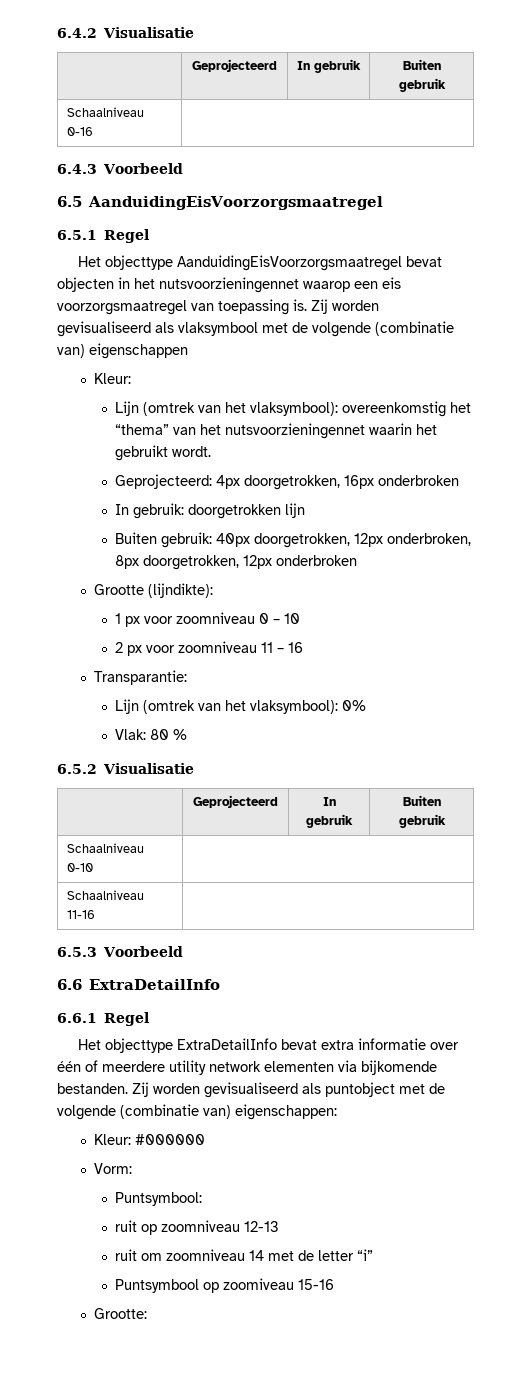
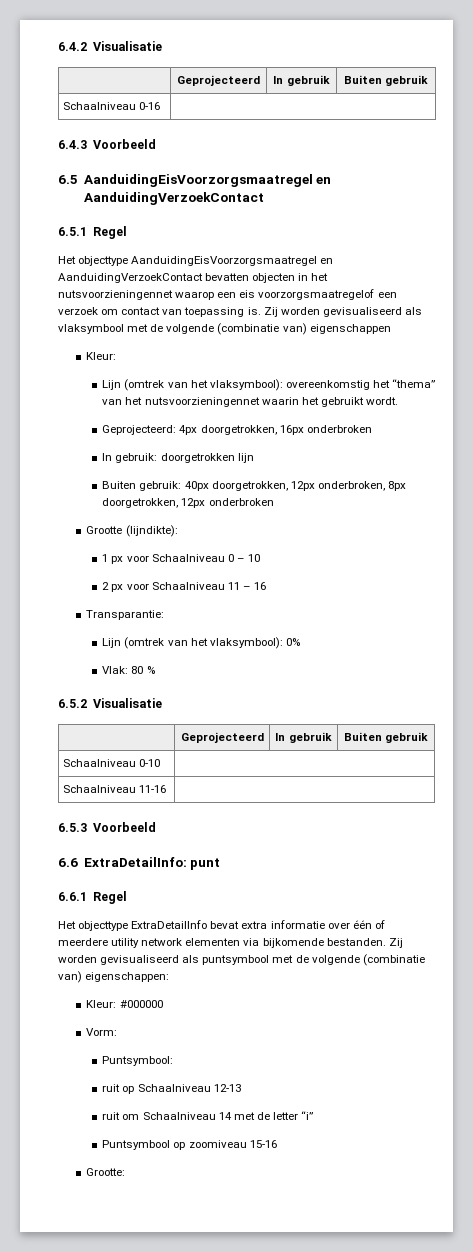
- 6.5 AanduidingEisVoorzorgsmaatregel
+ 6.5 AanduidingEisVoorzorgsmaatregel en AanduidingVerzoekContact
- Het objecttype AanduidingEisVoorzorgsmaatregel bevat objecten in het nutsvoorzieningennet waarop een eis voorzorgsmaatregel van toepassing is.
+ Het objecttype AanduidingEisVoorzorgsmaatregel en AanduidingVerzoekContact bevatten objecten in het nutsvoorzieningennet waarop een eis voorzorgsmaatregelof een verzoek om contact van toepassing is.
- 1 px voor zoomniveau 0 – 10
+ 1 px voor Schaalniveau 0 – 10
- 2 px voor zoomniveau 11 – 16
+ 2 px voor Schaalniveau 11 – 16
- 6.6 ExtraDetailInfo
+ 6.6 ExtraDetailInfo: punt
- Zij worden gevisualiseerd als puntobject met de volgende (combinatie van) eigenschappen:
+ Zij worden gevisualiseerd als puntsymbool met de volgende (combinatie van) eigenschappen:
- ruit op zoomniveau 12-13
+ ruit op Schaalniveau 12-13
- ruit om zoomniveau 14 met de letter “i”
+ ruit om Schaalniveau 14 met de letter “i”

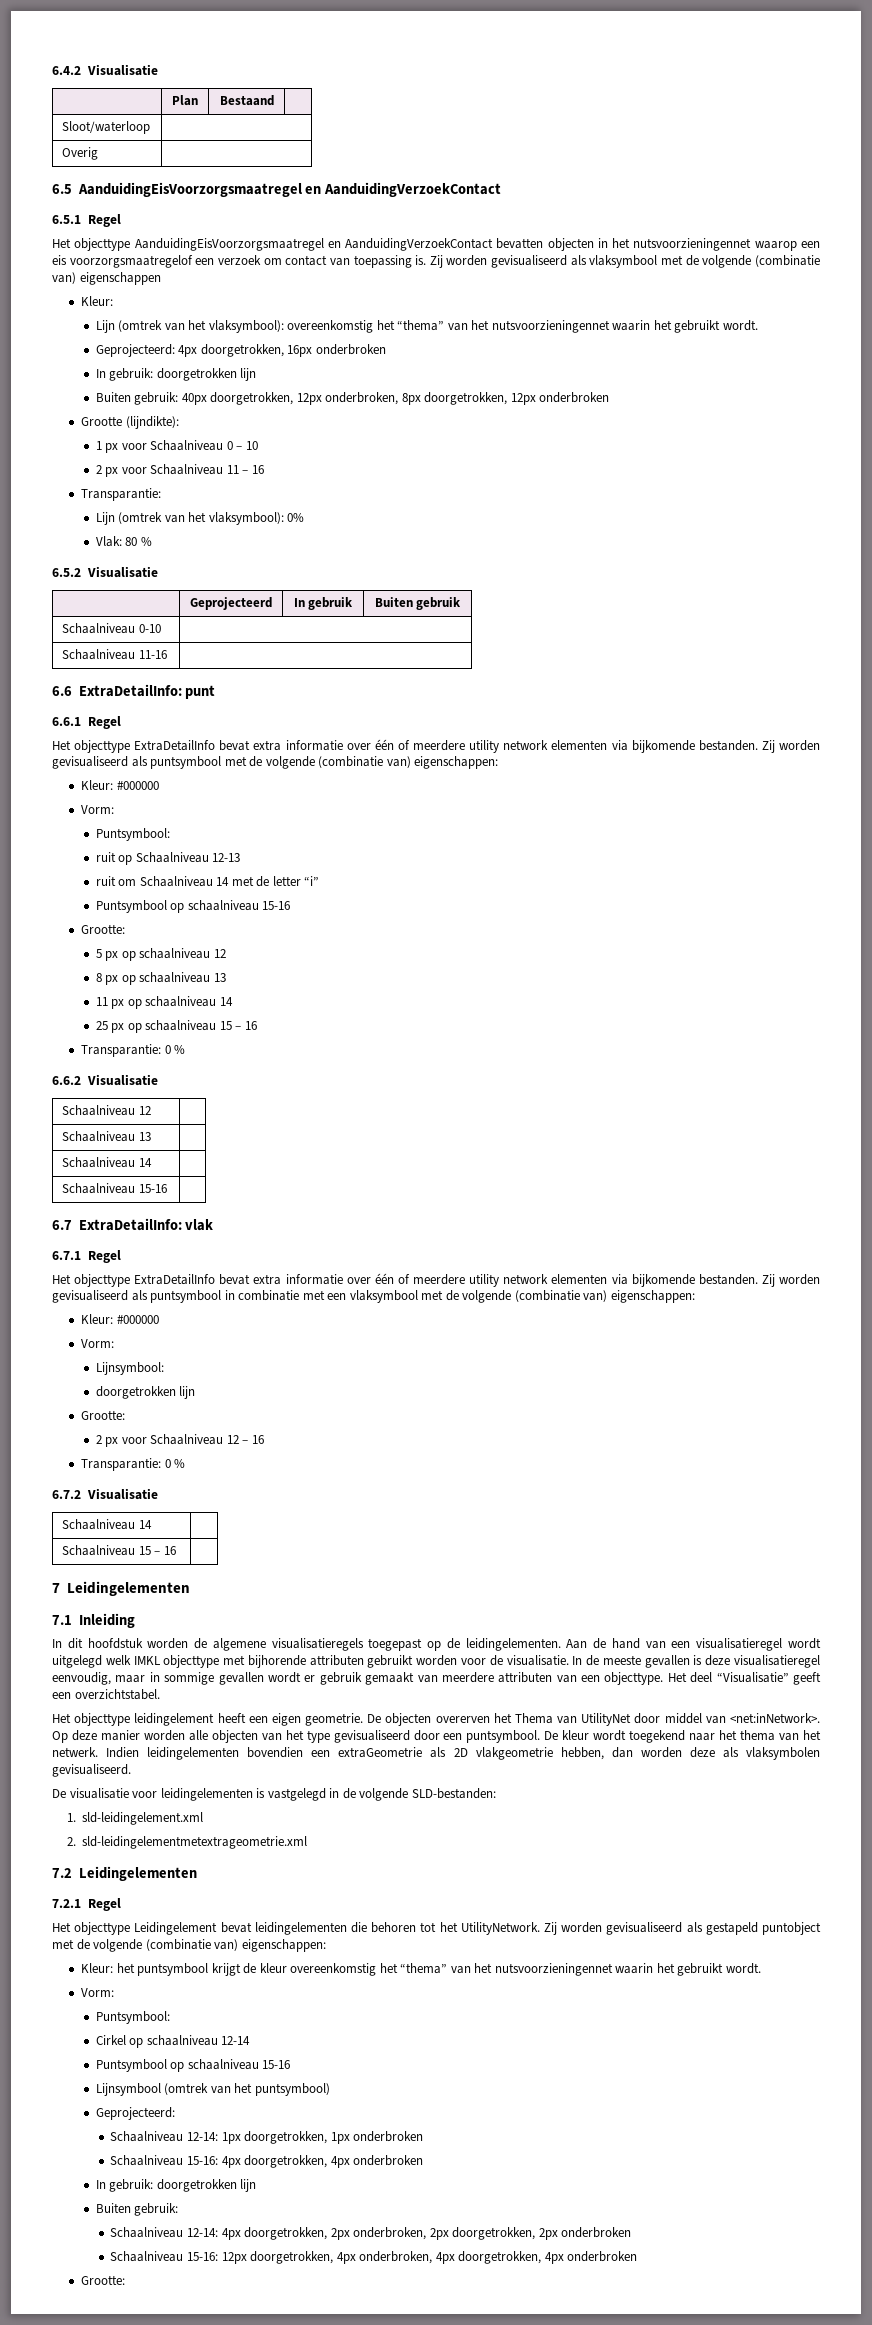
  6.4.2 Visualisatie
- | Geprojecteerd | In gebruik | Buiten gebruik
- Schaalniveau 0-16 |
- 6.4.3 Voorbeeld
+ | Plan | Bestaand |
+ Sloot/waterloop |
+ Overig |
- 6.5.3 Voorbeeld
  ruit om Schaalniveau 14 met de letter “i”
- Puntsymbool op zoomiveau 15-16
+ Puntsymbool op schaalniveau 15-16
+ 5 px op schaalniveau 12
+ 8 px op schaalniveau 13
+ 11 px op schaalniveau 14
+ 25 px op schaalniveau 15 – 16
+ Transparantie: 0 %
+ 6.6.2 Visualisatie
+ Schaalniveau 12 |
+ Schaalniveau 13 |
+ Schaalniveau 14 |
+ Schaalniveau 15-16 |
+ 6.7 ExtraDetailInfo: vlak
+ 6.7.1 Regel
+ Het objecttype ExtraDetailInfo bevat extra informatie over één of meerdere utility network elementen via bijkomende bestanden. Zij worden gevisualiseerd als puntsymbool in combinatie met een vlaksymbool met de volgende (combinatie van) eigenschappen:
+ Kleur: #000000
+ Vorm:
+ Lijnsymbool:
+ doorgetrokken lijn
+ Grootte:
+ 2 px voor Schaalniveau 12 – 16
+ Transparantie: 0 %
+ 6.7.2 Visualisatie
+ Schaalniveau 14 |
+ Schaalniveau 15 – 16 |
+ 7 Leidingelementen
+ 7.1 Inleiding
+ In dit hoofdstuk worden de algemene visualisatieregels toegepast op de leidingelementen. Aan de hand van een visualisatieregel wordt uitgelegd welk IMKL objecttype met bijhorende attributen gebruikt worden voor de visualisatie. In de meeste gevallen is deze visualisatieregel eenvoudig, maar in sommige gevallen wordt er gebruik gemaakt van meerdere attributen van een objecttype. Het deel “Visualisatie” geeft een overzichtstabel.
+ Het objecttype leidingelement heeft een eigen geometrie. De objecten overerven het Thema van UtilityNet door middel van <net:inNetwork>. Op deze manier worden alle objecten van het type gevisualiseerd door een puntsymbool. De kleur wordt toegekend naar het thema van het netwerk. Indien leidingelementen bovendien een extraGeometrie als 2D vlakgeometrie hebben, dan worden deze als vlaksymbolen gevisualiseerd.
+ De visualisatie voor leidingelementen is vastgelegd in de volgende SLD-bestanden:
+ 1. sld-leidingelement.xml
+ 2. sld-leidingelementmetextrageometrie.xml
+ 7.2 Leidingelementen
+ 7.2.1 Regel
+ Het objecttype Leidingelement bevat leidingelementen die behoren tot het UtilityNetwork. Zij worden gevisualiseerd als gestapeld puntobject met de volgende (combinatie van) eigenschappen:
+ Kleur: het puntsymbool krijgt de kleur overeenkomstig het “thema” van het nutsvoorzieningennet waarin het gebruikt wordt.
+ Vorm:
+ Puntsymbool:
+ Cirkel op schaalniveau 12-14
+ Puntsymbool op schaalniveau 15-16
+ Lijnsymbool (omtrek van het puntsymbool)
+ Geprojecteerd:
+ Schaalniveau 12-14: 1px doorgetrokken, 1px onderbroken
+ Schaalniveau 15-16: 4px doorgetrokken, 4px onderbroken
+ In gebruik: doorgetrokken lijn
+ Buiten gebruik:
+ Schaalniveau 12-14: 4px doorgetrokken, 2px onderbroken, 2px doorgetrokken, 2px onderbroken
+ Schaalniveau 15-16: 12px doorgetrokken, 4px onderbroken, 4px doorgetrokken, 4px onderbroken
+ Grootte:

